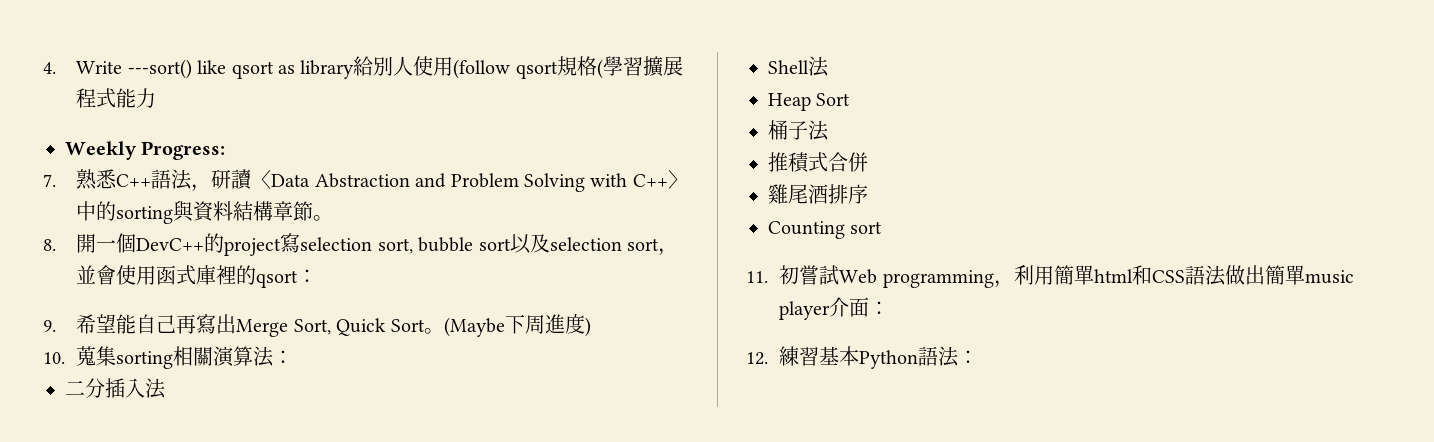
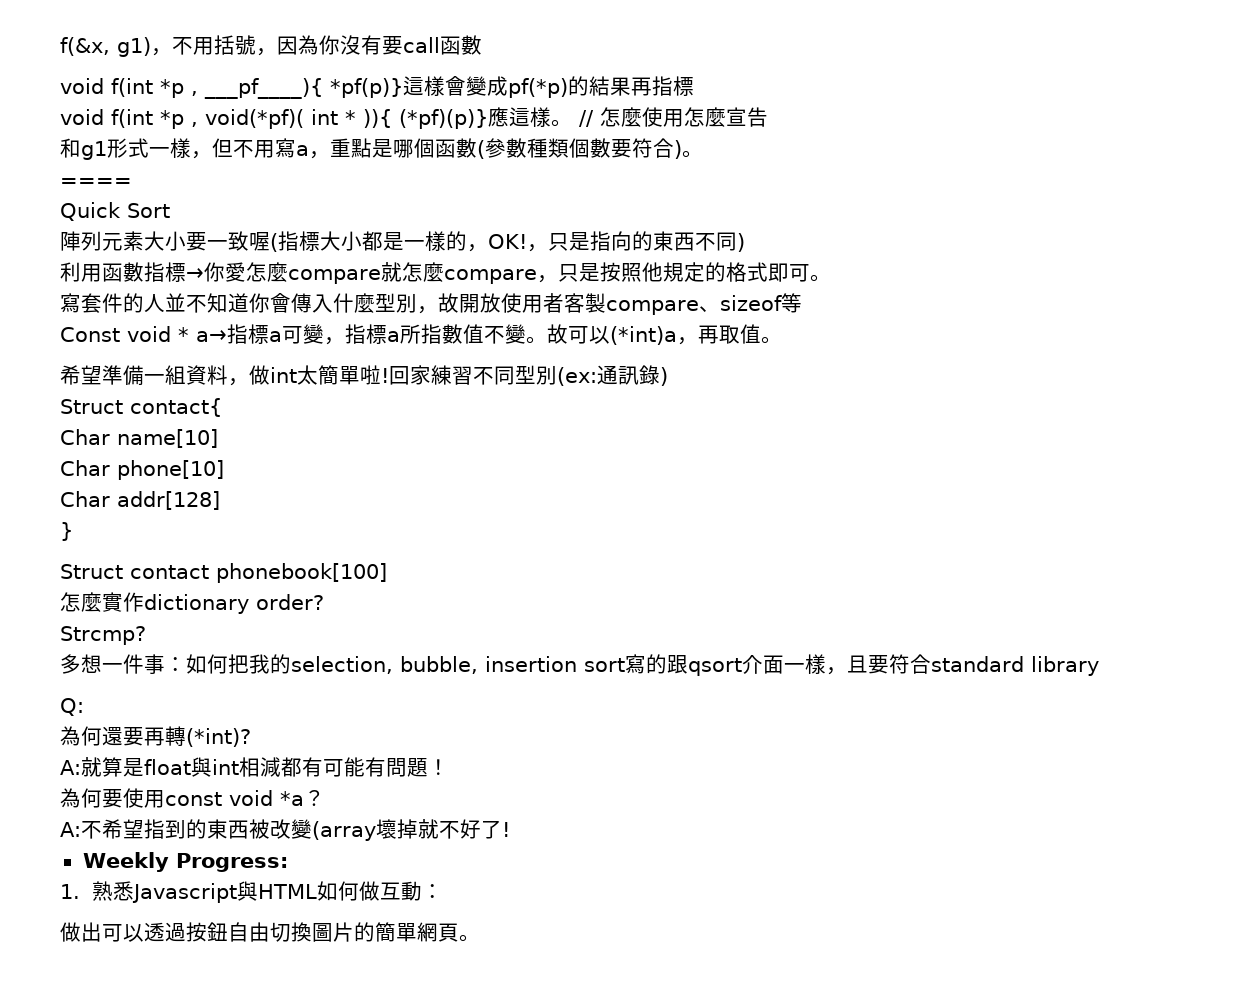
- 4. Write ---sort() like qsort as library給別人使用(follow qsort規格(學習擴展程式能力
+ f(&x, g1)，不用括號，因為你沒有要call函數
+ void f(int *p , ___pf____){ *pf(p)}這樣會變成pf(*p)的結果再指標
+ void f(int *p , void(*pf)( int * )){ (*pf)(p)}應這樣。 // 怎麼使用怎麼宣告
+ 和g1形式一樣，但不用寫a，重點是哪個函數(參數種類個數要符合)。
+ ====
+ Quick Sort
+ 陣列元素大小要一致喔(指標大小都是一樣的，OK!，只是指向的東西不同)
+ 利用函數指標→你愛怎麼compare就怎麼compare，只是按照他規定的格式即可。
+ 寫套件的人並不知道你會傳入什麼型別，故開放使用者客製compare、sizeof等
+ Const void * a→指標a可變，指標a所指數值不變。故可以(*int)a，再取值。
+ 希望準備一組資料，做int太簡單啦!回家練習不同型別(ex:通訊錄)
+ Struct contact{
+ Char name[10]
+ Char phone[10]
+ Char addr[128]
+ }
+ Struct contact phonebook[100]
+ 怎麼實作dictionary order?
+ Strcmp?
+ 多想一件事：如何把我的selection, bubble, insertion sort寫的跟qsort介面一樣，且要符合standard library
+ Q:
+ 為何還要再轉(*int)?
+ A:就算是float與int相減都有可能有問題！
+ 為何要使用const void *a？
+ A:不希望指到的東西被改變(array壞掉就不好了!
  Weekly Progress:
- 7.熟悉C++語法，研讀〈Data Abstraction and Problem Solving with C++〉中的sorting與資料結構章節。
- 8.開一個DevC++的project寫selection sort, bubble sort以及selection sort，並會使用函式庫裡的qsort：
- 9.希望能自己再寫出Merge Sort, Quick Sort。(Maybe下周進度)
- 10.蒐集sorting相關演算法：
- 二分插入法
- Shell法
- Heap Sort
- 桶子法
- 推積式合併
- 雞尾酒排序
- Counting sort
- 11.初嘗試Web programming，利用簡單html和CSS語法做出簡單music player介面：
- 12.練習基本Python語法：
+ 1.熟悉Javascript與HTML如何做互動：
+ 做出可以透過按鈕自由切換圖片的簡單網頁。

